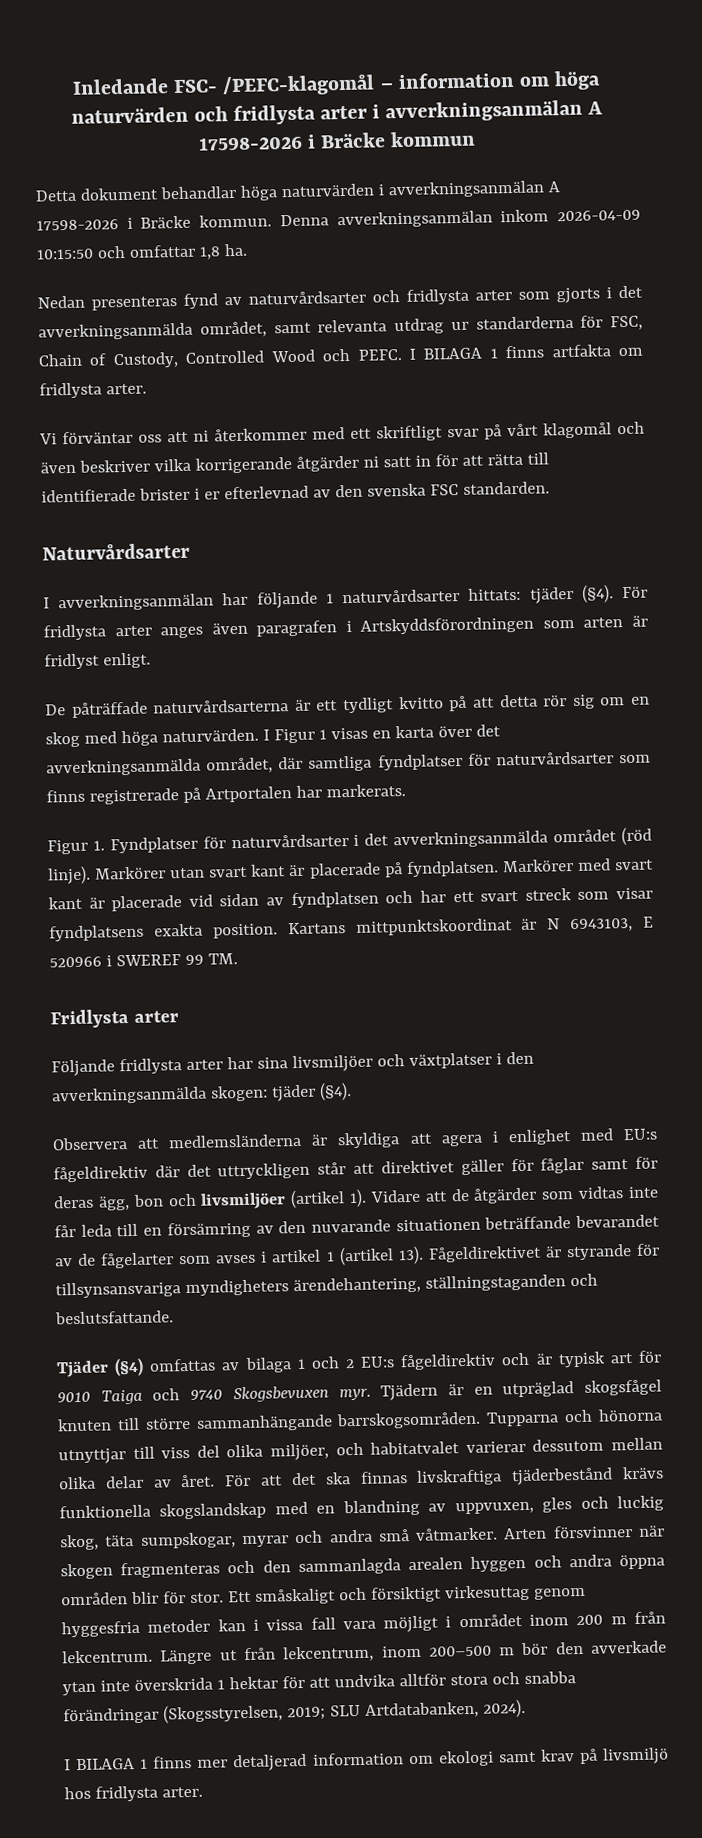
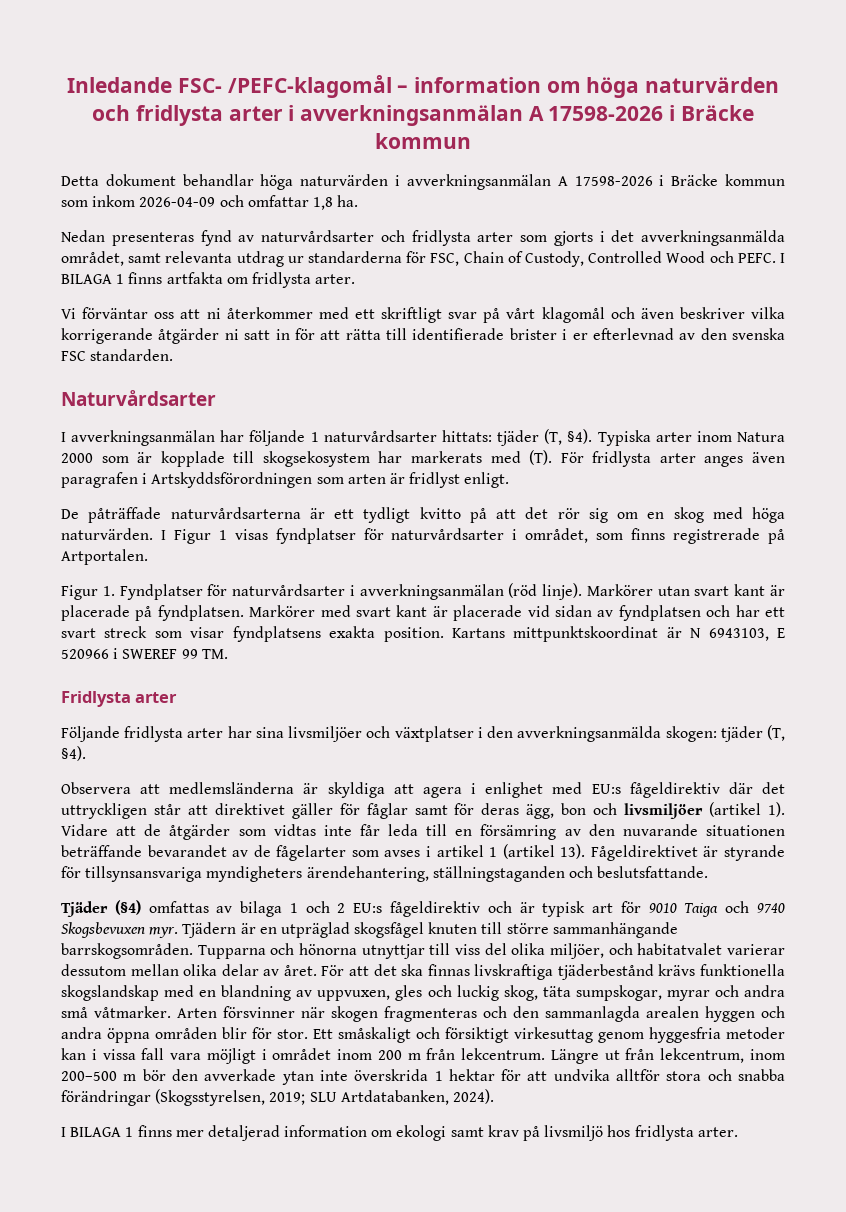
- Detta dokument behandlar höga naturvärden i avverkningsanmälan A 17598-2026 i Bräcke kommun. Denna avverkningsanmälan inkom 2026-04-09 10:15:50 och omfattar 1,8 ha.
+ Detta dokument behandlar höga naturvärden i avverkningsanmälan A 17598-2026 i Bräcke kommun som inkom 2026-04-09 och omfattar 1,8 ha.
- I avverkningsanmälan har följande 1 naturvårdsarter hittats: tjäder (§4). För fridlysta arter anges även paragrafen i Artskyddsförordningen som arten är fridlyst enligt.
+ I avverkningsanmälan har följande 1 naturvårdsarter hittats: tjäder (T, §4). Typiska arter inom Natura 2000 som är kopplade till skogsekosystem har markerats med (T). För fridlysta arter anges även paragrafen i Artskyddsförordningen som arten är fridlyst enligt.
- De påträffade naturvårdsarterna är ett tydligt kvitto på att detta rör sig om en skog med höga naturvärden.
+ De påträffade naturvårdsarterna är ett tydligt kvitto på att det rör sig om en skog med höga naturvärden.
- I Figur 1 visas en karta över det avverkningsanmälda området, där samtliga fyndplatser för naturvårdsarter som finns registrerade på Artportalen har markerats.
+ I Figur 1 visas fyndplatser för naturvårdsarter i området, som finns registrerade på Artportalen.
- Figur 1. Fyndplatser för naturvårdsarter i det avverkningsanmälda området (röd linje).
+ Figur 1. Fyndplatser för naturvårdsarter i avverkningsanmälan (röd linje).
- Följande fridlysta arter har sina livsmiljöer och växtplatser i den avverkningsanmälda skogen: tjäder (§4).
+ Följande fridlysta arter har sina livsmiljöer och växtplatser i den avverkningsanmälda skogen: tjäder (T, §4).

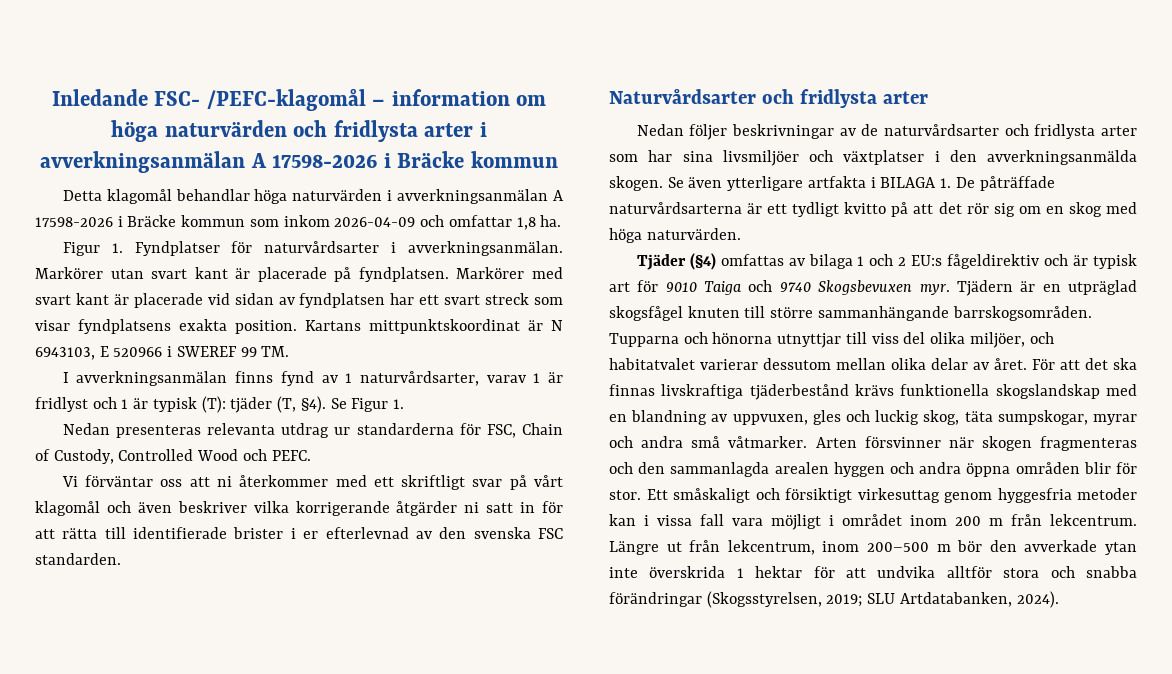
- Detta dokument behandlar höga naturvärden i avverkningsanmälan A 17598-2026 i Bräcke kommun som inkom 2026-04-09 och omfattar 1,8 ha.
+ Detta klagomål behandlar höga naturvärden i avverkningsanmälan A 17598-2026 i Bräcke kommun som inkom 2026-04-09 och omfattar 1,8 ha.
- Nedan presenteras fynd av naturvårdsarter och fridlysta arter som gjorts i det avverkningsanmälda området, samt relevanta utdrag ur standarderna för FSC, Chain of Custody, Controlled Wood och PEFC. I BILAGA 1 finns artfakta om fridlysta arter.
+ Figur 1. Fyndplatser för naturvårdsarter i avverkningsanmälan. Markörer utan svart kant är placerade på fyndplatsen. Markörer med svart kant är placerade vid sidan av fyndplatsen har ett svart streck som visar fyndplatsens exakta position. Kartans mittpunktskoordinat är N 6943103, E 520966 i SWEREF 99 TM.
+ I avverkningsanmälan finns fynd av 1 naturvårdsarter, varav 1 är fridlyst och 1 är typisk (T): tjäder (T, §4). Se Figur 1.
+ Nedan presenteras relevanta utdrag ur standarderna för FSC, Chain of Custody, Controlled Wood och PEFC.
- Naturvårdsarter
- I avverkningsanmälan har följande 1 naturvårdsarter hittats: tjäder (T, §4). Typiska arter inom Natura 2000 som är kopplade till skogsekosystem har markerats med (T). För fridlysta arter anges även paragrafen i Artskyddsförordningen som arten är fridlyst enligt.
- De påträffade naturvårdsarterna är ett tydligt kvitto på att det rör sig om en skog med höga naturvärden. I Figur 1 visas fyndplatser för naturvårdsarter i området, som finns registrerade på Artportalen.
- Figur 1. Fyndplatser för naturvårdsarter i avverkningsanmälan (röd linje). Markörer utan svart kant är placerade på fyndplatsen. Markörer med svart kant är placerade vid sidan av fyndplatsen och har ett svart streck som visar fyndplatsens exakta position. Kartans mittpunktskoordinat är N 6943103, E 520966 i SWEREF 99 TM.
- Fridlysta arter
- Följande fridlysta arter har sina livsmiljöer och växtplatser i den avverkningsanmälda skogen: tjäder (T, §4).
- Observera att medlemsländerna är skyldiga att agera i enlighet med EU:s fågeldirektiv där det uttryckligen står att direktivet gäller för fåglar samt för deras ägg, bon och livsmiljöer (artikel 1). Vidare att de åtgärder som vidtas inte får leda till en försämring av den nuvarande situationen beträffande bevarandet av de fågelarter som avses i artikel 1 (artikel 13). Fågeldirektivet är styrande för tillsynsansvariga myndigheters ärendehantering, ställningstaganden och beslutsfattande.
+ Naturvårdsarter och fridlysta arter
+ Nedan följer beskrivningar av de naturvårdsarter och fridlysta arter som har sina livsmiljöer och växtplatser i den avverkningsanmälda skogen. Se även ytterligare artfakta i BILAGA 1. De påträffade naturvårdsarterna är ett tydligt kvitto på att det rör sig om en skog med höga naturvärden.
- I BILAGA 1 finns mer detaljerad information om ekologi samt krav på livsmiljö hos fridlysta arter.

